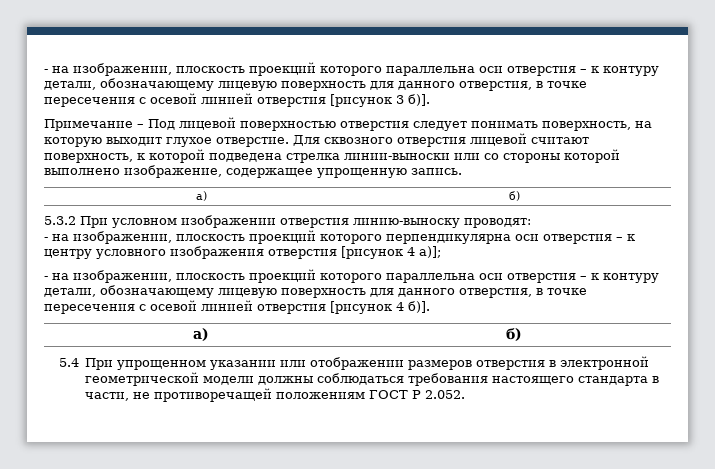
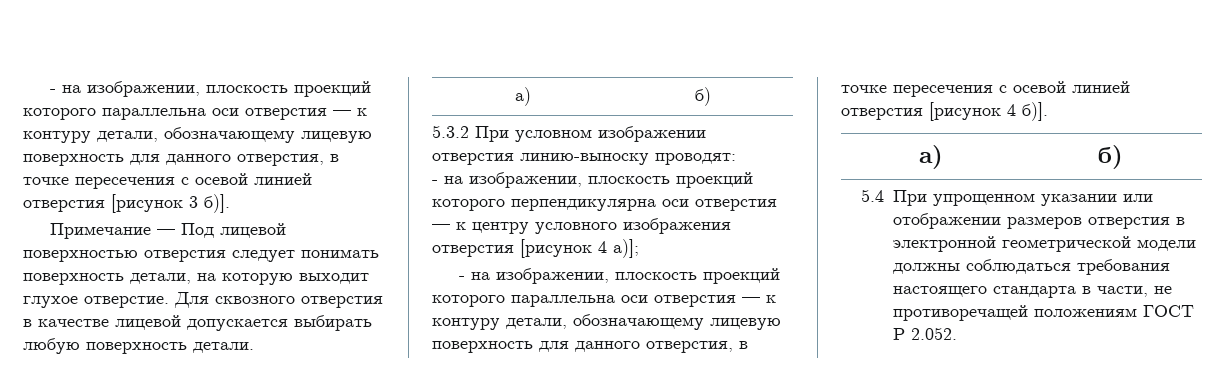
- - на изображении, плоскость проекций которого параллельна оси отверстия – к контуру детали, обозначающему лицевую поверхность для данного отверстия, в точке пересечения с осевой линией отверстия [рисунок 3 б)].
+ - на изображении, плоскость проекций которого параллельна оси отверстия — к контуру детали, обозначающему лицевую поверхность для данного отверстия, в точке пересечения с осевой линией отверстия [рисунок 3 б)].
- Примечание – Под лицевой поверхностью отверстия следует понимать поверхность, на которую выходит глухое отверстие.
+ Примечание — Под лицевой поверхностью отверстия следует понимать поверхность детали, на которую выходит глухое отверстие.
- Для сквозного отверстия лицевой считают поверхность, к которой подведена стрелка линии-выноски или со стороны которой выполнено изображение, содержащее упрощенную запись.
+ Для сквозного отверстия в качестве лицевой допускается выбирать любую поверхность детали.
- - на изображении, плоскость проекций которого перпендикулярна оси отверстия – к центру условного изображения отверстия [рисунок 4 а)];
+ - на изображении, плоскость проекций которого перпендикулярна оси отверстия — к центру условного изображения отверстия [рисунок 4 а)];
- - на изображении, плоскость проекций которого параллельна оси отверстия – к контуру детали, обозначающему лицевую поверхность для данного отверстия, в точке пересечения с осевой линией отверстия [рисунок 4 б)].
+ - на изображении, плоскость проекций которого параллельна оси отверстия — к контуру детали, обозначающему лицевую поверхность для данного отверстия, в точке пересечения с осевой линией отверстия [рисунок 4 б)].

